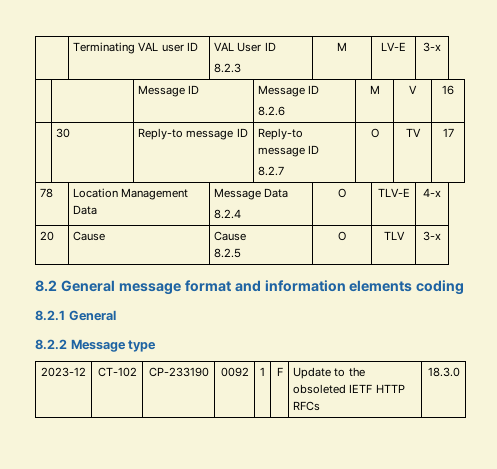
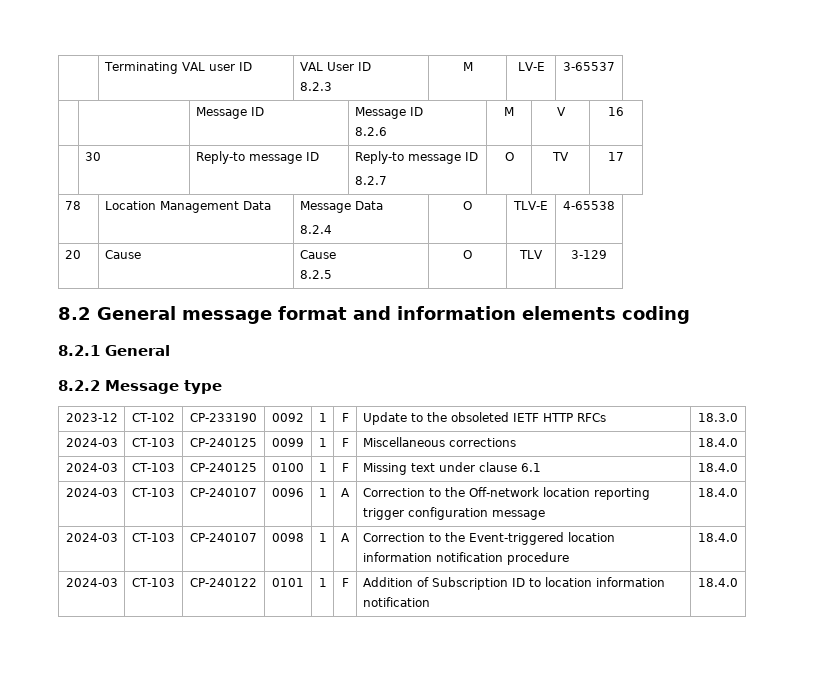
  | Terminating VAL user ID | VAL User ID
- 8.2.3 | M | LV-E | 3-x
+ 8.2.3 | M | LV-E | 3-65537
  78 | Location Management Data | Message Data
- 8.2.4 | O | TLV-E | 4-x
+ 8.2.4 | O | TLV-E | 4-65538
  20 | Cause | Cause
- 8.2.5 | O | TLV | 3-x
+ 8.2.5 | O | TLV | 3-129
+ 2024-03 | CT-103 | CP-240125 | 0099 | 1 | F | Miscellaneous corrections | 18.4.0
+ 2024-03 | CT-103 | CP-240125 | 0100 | 1 | F | Missing text under clause 6.1 | 18.4.0
+ 2024-03 | CT-103 | CP-240107 | 0096 | 1 | A | Correction to the Off-network location reporting trigger configuration message | 18.4.0
+ 2024-03 | CT-103 | CP-240107 | 0098 | 1 | A | Correction to the Event-triggered location information notification procedure | 18.4.0
+ 2024-03 | CT-103 | CP-240122 | 0101 | 1 | F | Addition of Subscription ID to location information notification | 18.4.0

